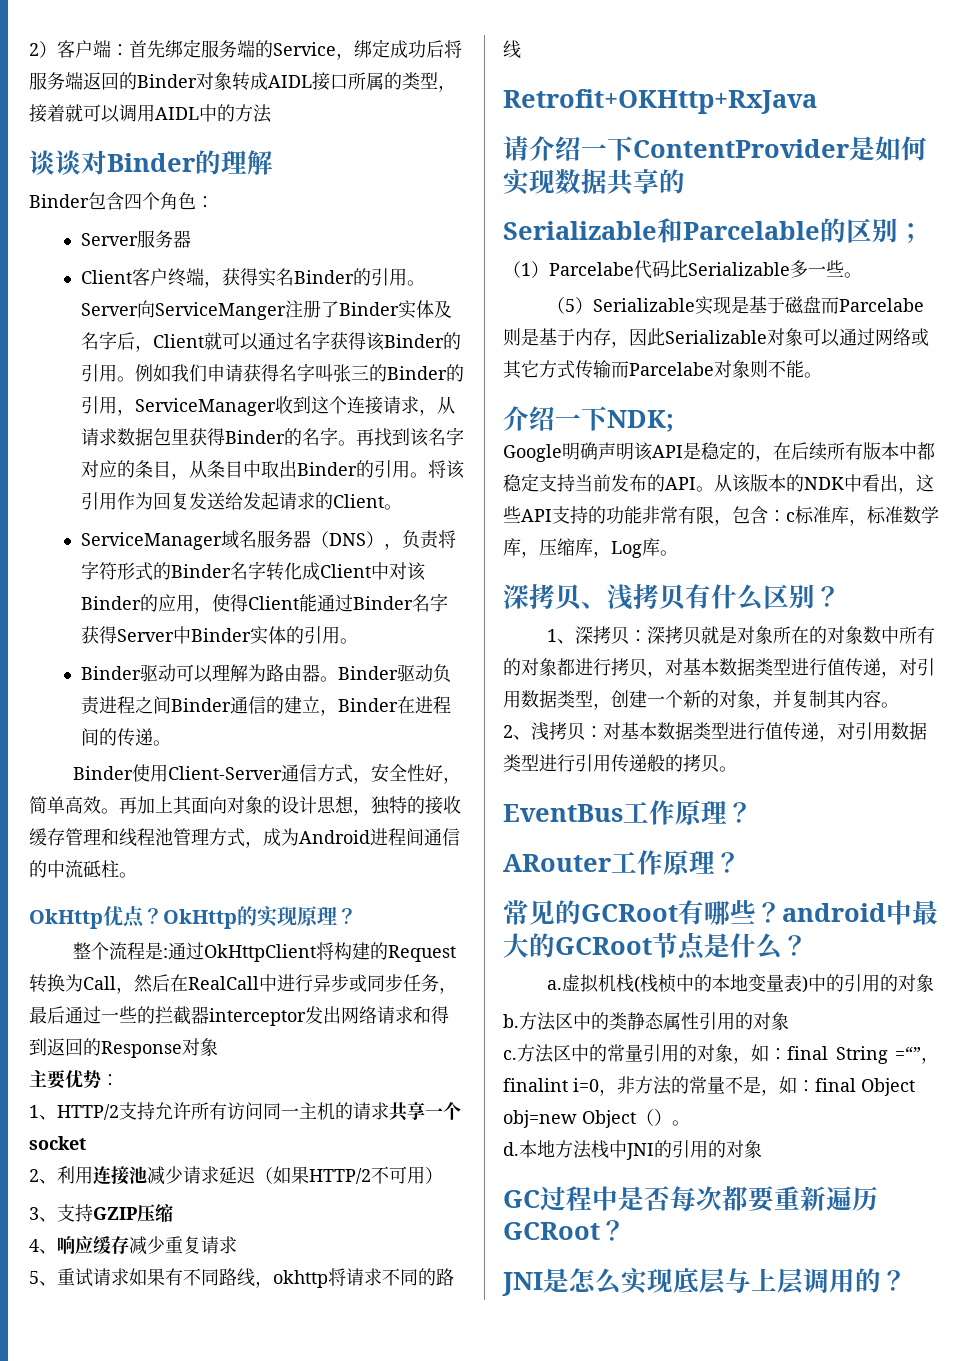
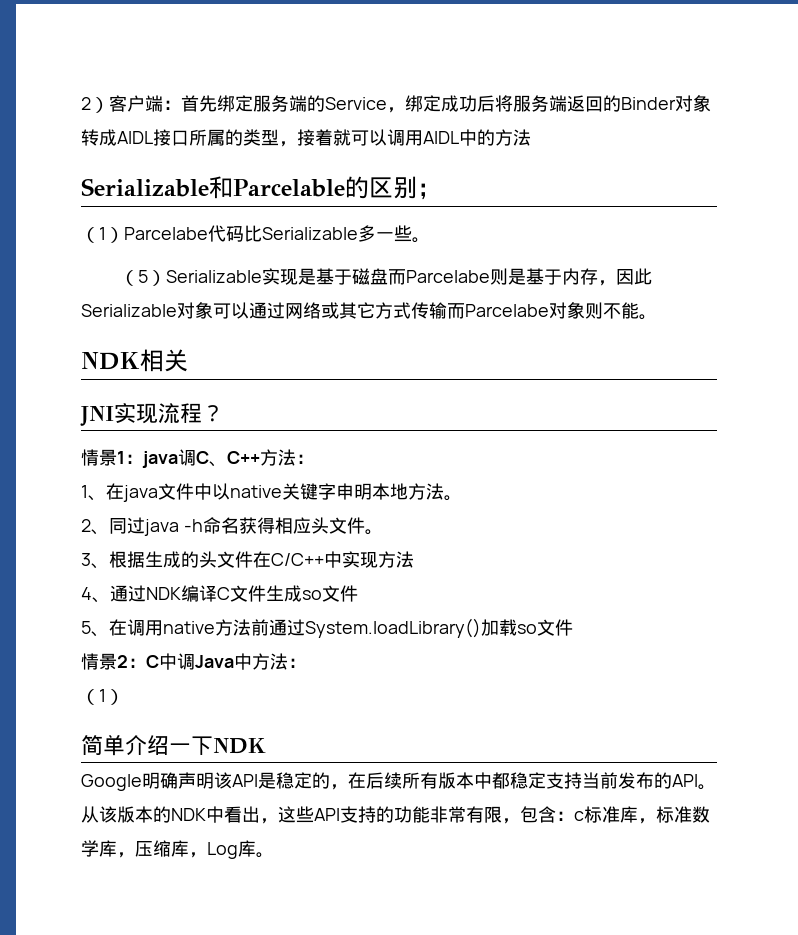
- 谈谈对Binder的理解
- Binder包含四个角色：
- Server服务器
- Client客户终端，获得实名Binder的引用。Server向ServiceManger注册了Binder实体及名字后，Client就可以通过名字获得该Binder的引用。例如我们申请获得名字叫张三的Binder的引用，ServiceManager收到这个连接请求，从请求数据包里获得Binder的名字。再找到该名字对应的条目，从条目中取出Binder的引用。将该引用作为回复发送给发起请求的Client。
- ServiceManager域名服务器（DNS），负责将字符形式的Binder名字转化成Client中对该Binder的应用，使得Client能通过Binder名字获得Server中Binder实体的引用。
- Binder驱动可以理解为路由器。Binder驱动负责进程之间Binder通信的建立，Binder在进程间的传递。
- Binder使用Client-Server通信方式，安全性好，简单高效。再加上其面向对象的设计思想，独特的接收缓存管理和线程池管理方式，成为Android进程间通信的中流砥柱。
- OkHttp优点？OkHttp的实现原理？
- 整个流程是:通过OkHttpClient将构建的Request转换为Call，然后在RealCall中进行异步或同步任务，最后通过一些的拦截器interceptor发出网络请求和得到返回的Response对象
- 主要优势：
- 1、HTTP/2支持允许所有访问同一主机的请求共享一个socket
- 2、利用连接池减少请求延迟（如果HTTP/2不可用）
- 3、支持GZIP压缩
- 4、响应缓存减少重复请求
- 5、重试请求如果有不同路线，okhttp将请求不同的路线
- Retrofit+OKHttp+RxJava
- 请介绍一下ContentProvider是如何实现数据共享的
- 介绍一下NDK;
+ NDK相关
+ JNI实现流程？
+ 情景1：java调C、C++方法：
+ 1、在java文件中以native关键字申明本地方法。
+ 2、同过java -h命名获得相应头文件。
+ 3、根据生成的头文件在C/C++中实现方法
+ 4、通过NDK编译C文件生成so文件
+ 5、在调用native方法前通过System.loadLibrary()加载so文件
+ 情景2：C中调Java中方法：
+ （1）
+ 简单介绍一下NDK
- 深拷贝、浅拷贝有什么区别？
- 1、深拷贝：深拷贝就是对象所在的对象数中所有的对象都进行拷贝，对基本数据类型进行值传递，对引用数据类型，创建一个新的对象，并复制其内容。
- 2、浅拷贝：对基本数据类型进行值传递，对引用数据类型进行引用传递般的拷贝。
- EventBus工作原理？
- ARouter工作原理？
- 常见的GCRoot有哪些？android中最大的GCRoot节点是什么？
- a.虚拟机栈(栈桢中的本地变量表)中的引用的对象
- b.方法区中的类静态属性引用的对象
- c.方法区中的常量引用的对象，如：final String =“”，finalint i=0，非方法的常量不是，如：final Object obj=new Object（）。
- d.本地方法栈中JNI的引用的对象
- GC过程中是否每次都要重新遍历GCRoot？
- JNI是怎么实现底层与上层调用的？

